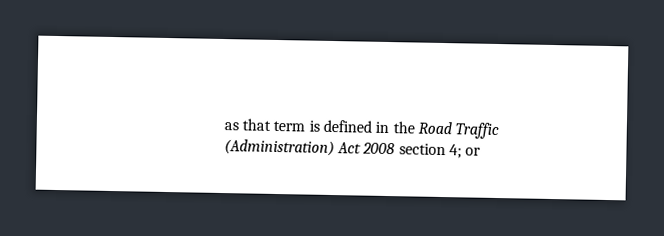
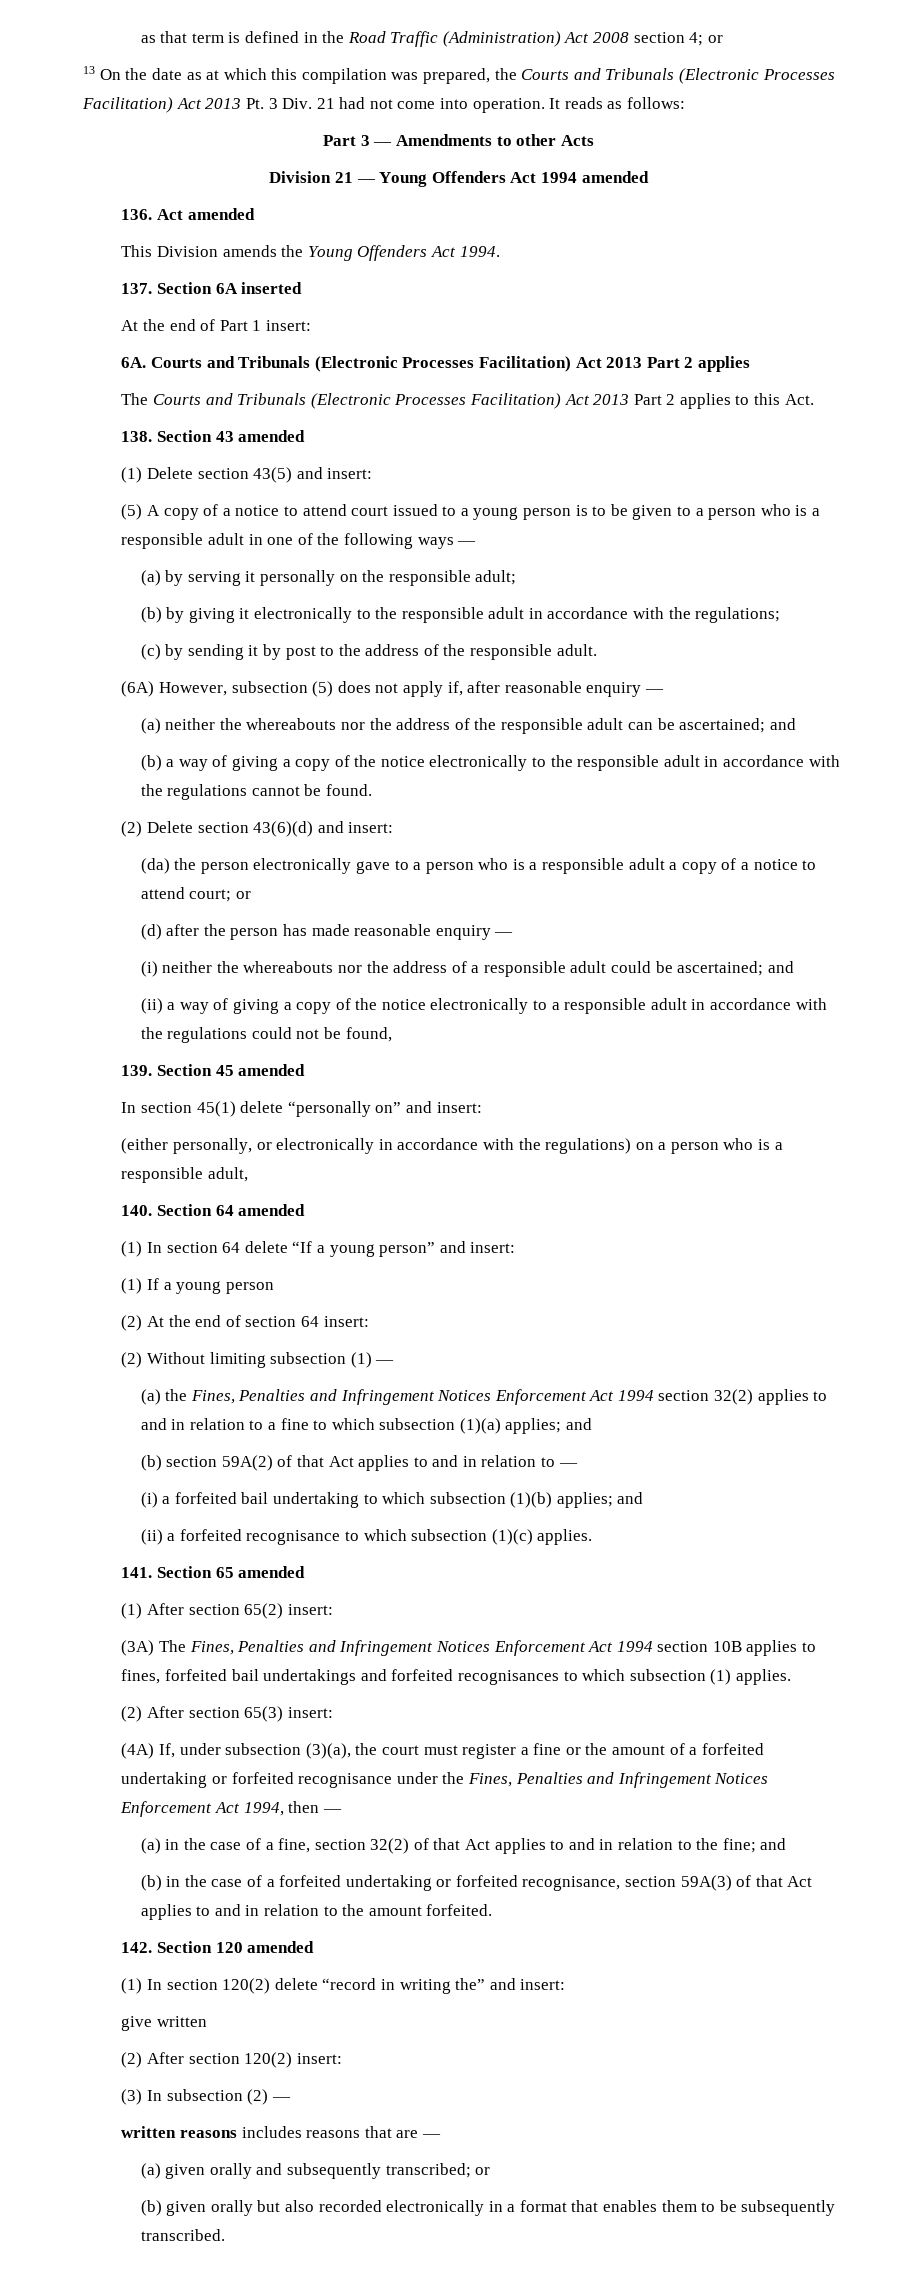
+ 13 On the date as at which this compilation was prepared, the Courts and Tribunals (Electronic Processes Facilitation) Act 2013 Pt. 3 Div. 21 had not come into operation. It reads as follows:
+ Part 3 — Amendments to other Acts
+ Division 21 — Young Offenders Act 1994 amended
+ 136. Act amended
+ This Division amends the Young Offenders Act 1994.
+ 137. Section 6A inserted
+ At the end of Part 1 insert:
+ 6A. Courts and Tribunals (Electronic Processes Facilitation) Act 2013 Part 2 applies
+ The Courts and Tribunals (Electronic Processes Facilitation) Act 2013 Part 2 applies to this Act.
+ 138. Section 43 amended
+ (1) Delete section 43(5) and insert:
+ (5) A copy of a notice to attend court issued to a young person is to be given to a person who is a responsible adult in one of the following ways —
+ (a) by serving it personally on the responsible adult;
+ (b) by giving it electronically to the responsible adult in accordance with the regulations;
+ (c) by sending it by post to the address of the responsible adult.
+ (6A) However, subsection (5) does not apply if, after reasonable enquiry —
+ (a) neither the whereabouts nor the address of the responsible adult can be ascertained; and
+ (b) a way of giving a copy of the notice electronically to the responsible adult in accordance with the regulations cannot be found.
+ (2) Delete section 43(6)(d) and insert:
+ (da) the person electronically gave to a person who is a responsible adult a copy of a notice to attend court; or
+ (d) after the person has made reasonable enquiry —
+ (i) neither the whereabouts nor the address of a responsible adult could be ascertained; and
+ (ii) a way of giving a copy of the notice electronically to a responsible adult in accordance with the regulations could not be found,
+ 139. Section 45 amended
+ In section 45(1) delete “personally on” and insert:
+ (either personally, or electronically in accordance with the regulations) on a person who is a responsible adult,
+ 140. Section 64 amended
+ (1) In section 64 delete “If a young person” and insert:
+ (1) If a young person
+ (2) At the end of section 64 insert:
+ (2) Without limiting subsection (1) —
+ (a) the Fines, Penalties and Infringement Notices Enforcement Act 1994 section 32(2) applies to and in relation to a fine to which subsection (1)(a) applies; and
+ (b) section 59A(2) of that Act applies to and in relation to —
+ (i) a forfeited bail undertaking to which subsection (1)(b) applies; and
+ (ii) a forfeited recognisance to which subsection (1)(c) applies.
+ 141. Section 65 amended
+ (1) After section 65(2) insert:
+ (3A) The Fines, Penalties and Infringement Notices Enforcement Act 1994 section 10B applies to fines, forfeited bail undertakings and forfeited recognisances to which subsection (1) applies.
+ (2) After section 65(3) insert:
+ (4A) If, under subsection (3)(a), the court must register a fine or the amount of a forfeited undertaking or forfeited recognisance under the Fines, Penalties and Infringement Notices Enforcement Act 1994, then —
+ (a) in the case of a fine, section 32(2) of that Act applies to and in relation to the fine; and
+ (b) in the case of a forfeited undertaking or forfeited recognisance, section 59A(3) of that Act applies to and in relation to the amount forfeited.
+ 142. Section 120 amended
+ (1) In section 120(2) delete “record in writing the” and insert:
+ give written
+ (2) After section 120(2) insert:
+ (3) In subsection (2) —
+ written reasons includes reasons that are —
+ (a) given orally and subsequently transcribed; or
+ (b) given orally but also recorded electronically in a format that enables them to be subsequently transcribed.

